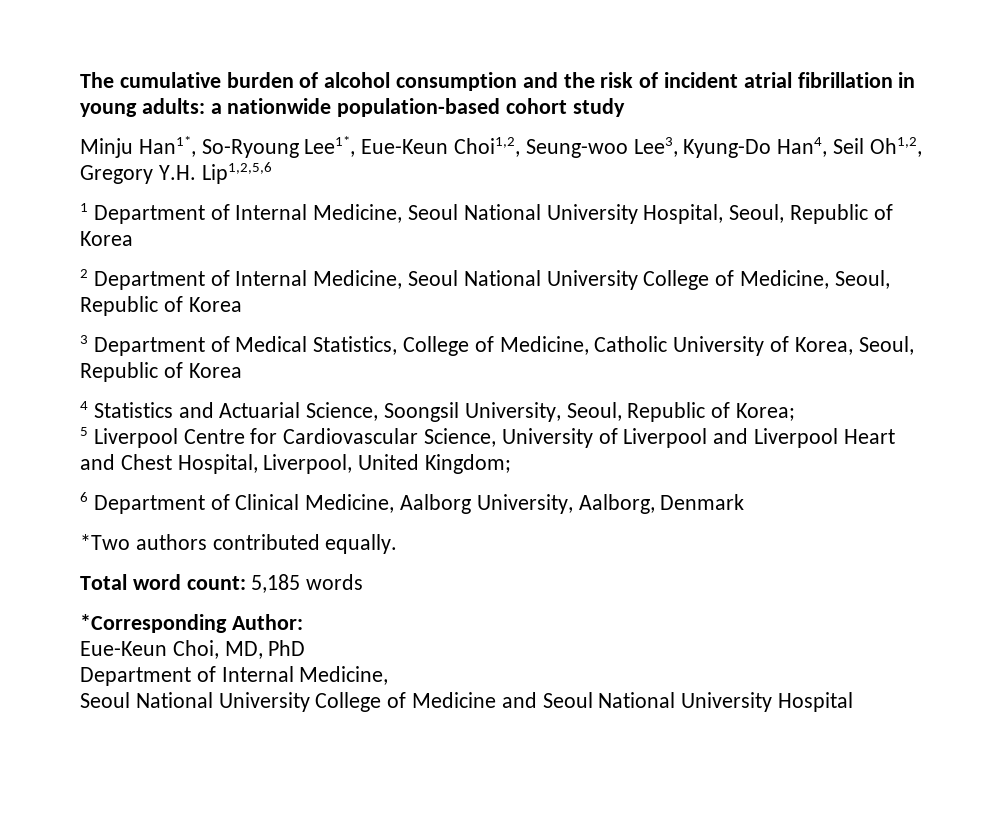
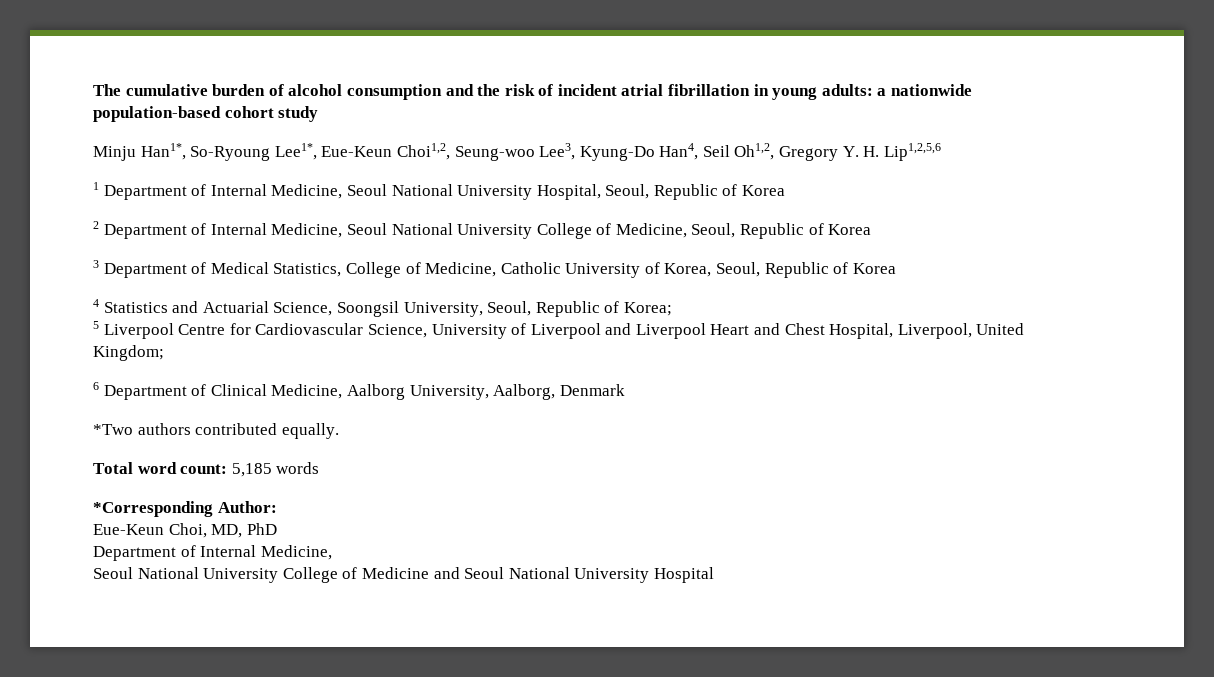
- Minju Han1*, So-Ryoung Lee1*, Eue-Keun Choi1,2, Seung-woo Lee3, Kyung-Do Han4, Seil Oh1,2, Gregory Y.H. Lip1,2,5,6
+ Minju Han1*, So-Ryoung Lee1*, Eue-Keun Choi1,2, Seung-woo Lee3, Kyung-Do Han4, Seil Oh1,2, Gregory Y. H. Lip1,2,5,6

